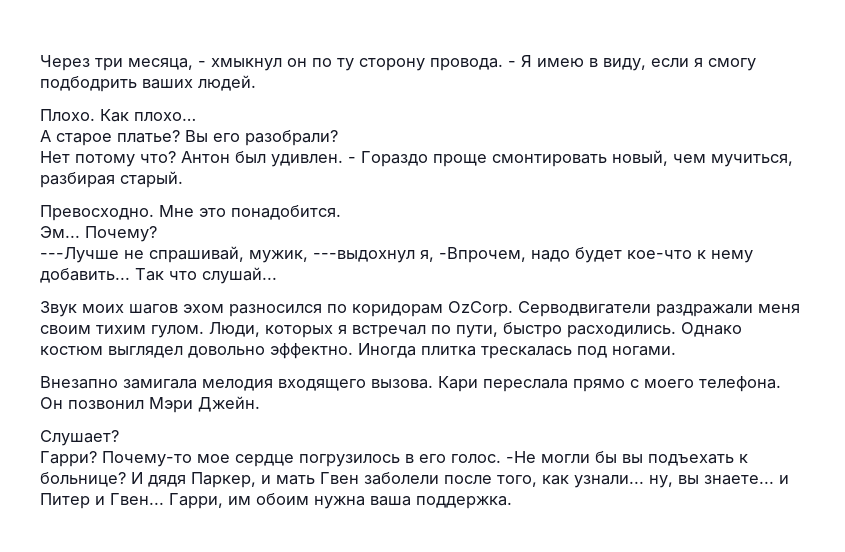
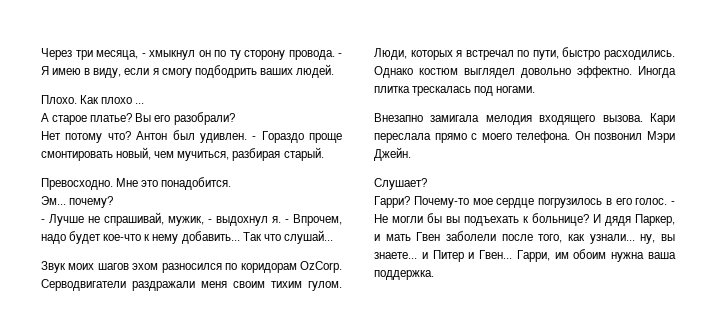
- Как плохо…
+ Как плохо ...
- Эм... Почему?
- ---Лучше не спрашивай, мужик, ---выдохнул я, -Впрочем, надо будет кое-что к нему добавить...
+ Эм... почему?
+ - Лучше не спрашивай, мужик, - выдохнул я. - Впрочем, надо будет кое-что к нему добавить...
- -Не могли бы вы подъехать к больнице?
+ - Не могли бы вы подъехать к больнице?

